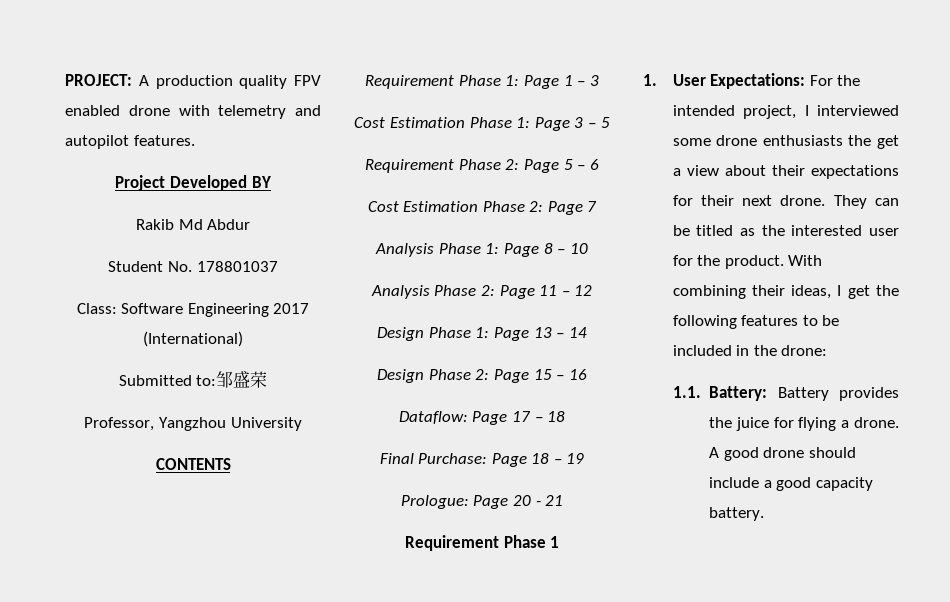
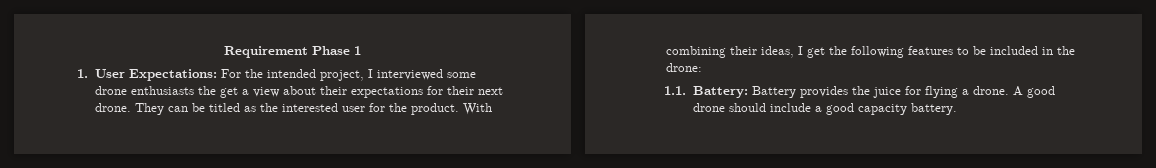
- PROJECT: A production quality FPV enabled drone with telemetry and autopilot features.
- Project Developed BY
- Rakib Md Abdur
- Student No. 178801037
- Class: Software Engineering 2017 (International)
- Submitted to:邹盛荣
- Professor, Yangzhou University
- CONTENTS
- Requirement Phase 1: Page 1 – 3
- Cost Estimation Phase 1: Page 3 – 5
- Requirement Phase 2: Page 5 – 6
- Cost Estimation Phase 2: Page 7
- Analysis Phase 1: Page 8 – 10
- Analysis Phase 2: Page 11 – 12
- Design Phase 1: Page 13 – 14
- Design Phase 2: Page 15 – 16
- Dataflow: Page 17 – 18
- Final Purchase: Page 18 – 19
- Prologue: Page 20 - 21

